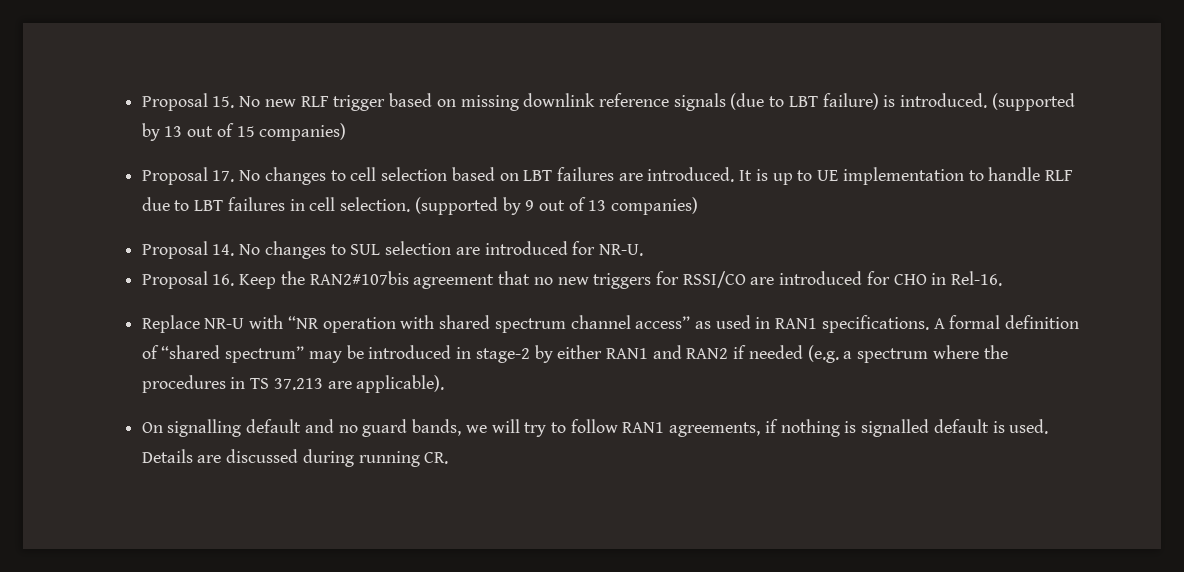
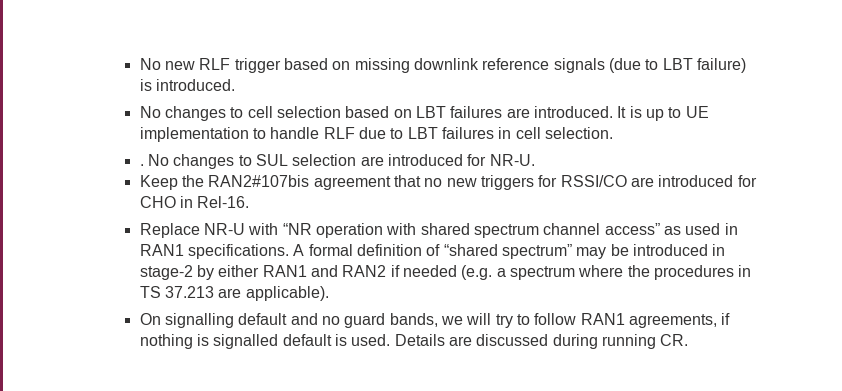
- Proposal 15. No new RLF trigger based on missing downlink reference signals (due to LBT failure) is introduced. (supported by 13 out of 15 companies)
- Proposal 17. No changes to cell selection based on LBT failures are introduced.
+ No new RLF trigger based on missing downlink reference signals (due to LBT failure) is introduced.
+ No changes to cell selection based on LBT failures are introduced.
- It is up to UE implementation to handle RLF due to LBT failures in cell selection. (supported by 9 out of 13 companies)
- Proposal 14. No changes to SUL selection are introduced for NR-U.
+ It is up to UE implementation to handle RLF due to LBT failures in cell selection.
+ . No changes to SUL selection are introduced for NR-U.
- Proposal 16. Keep the RAN2#107bis agreement that no new triggers for RSSI/CO are introduced for CHO in Rel-16.
+ Keep the RAN2#107bis agreement that no new triggers for RSSI/CO are introduced for CHO in Rel-16.

